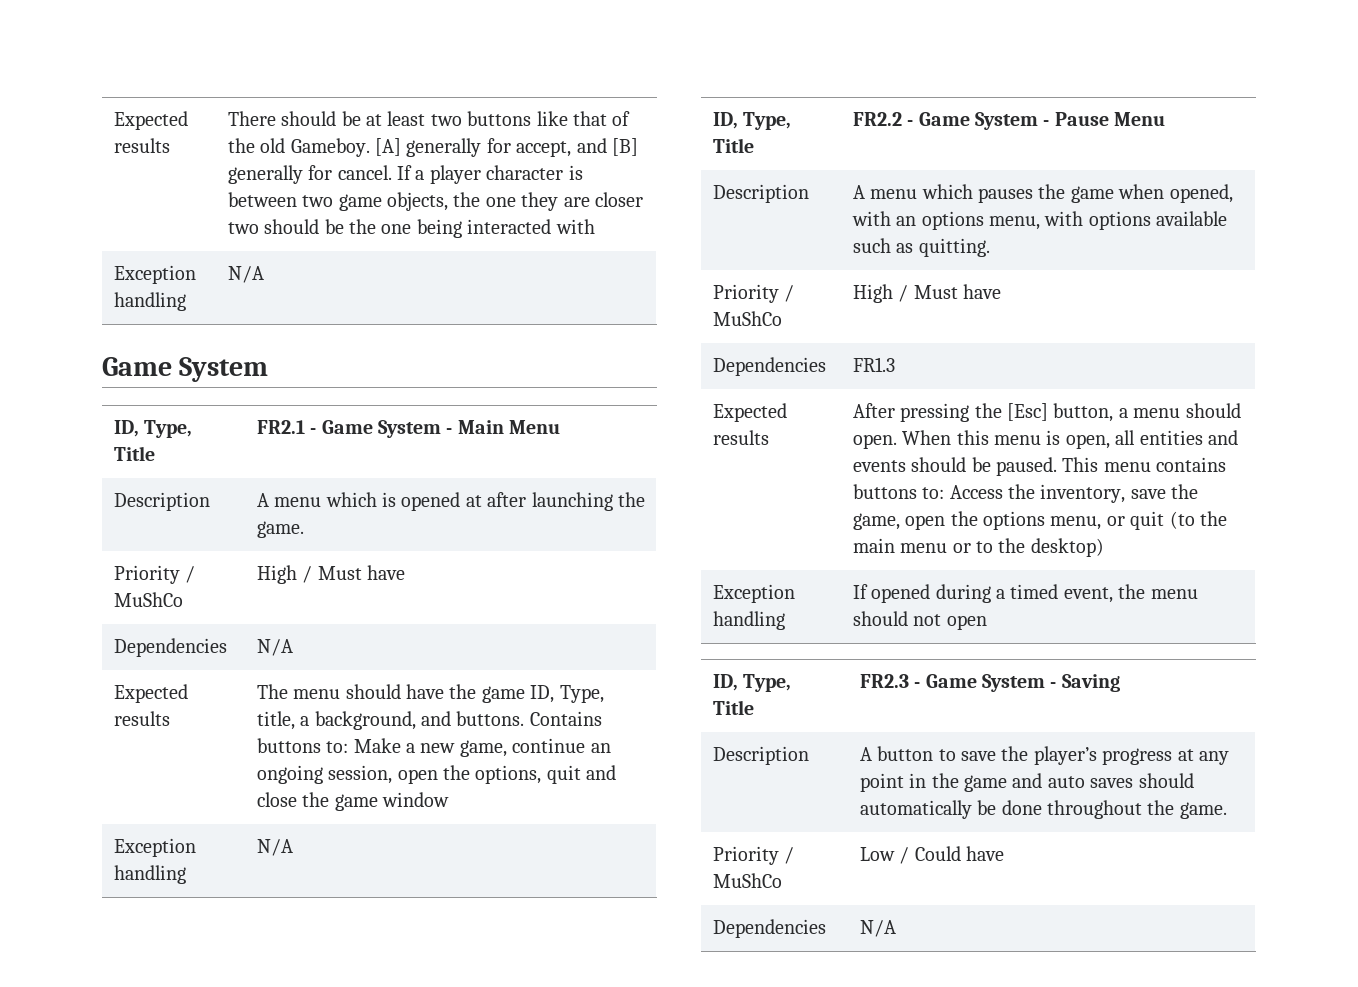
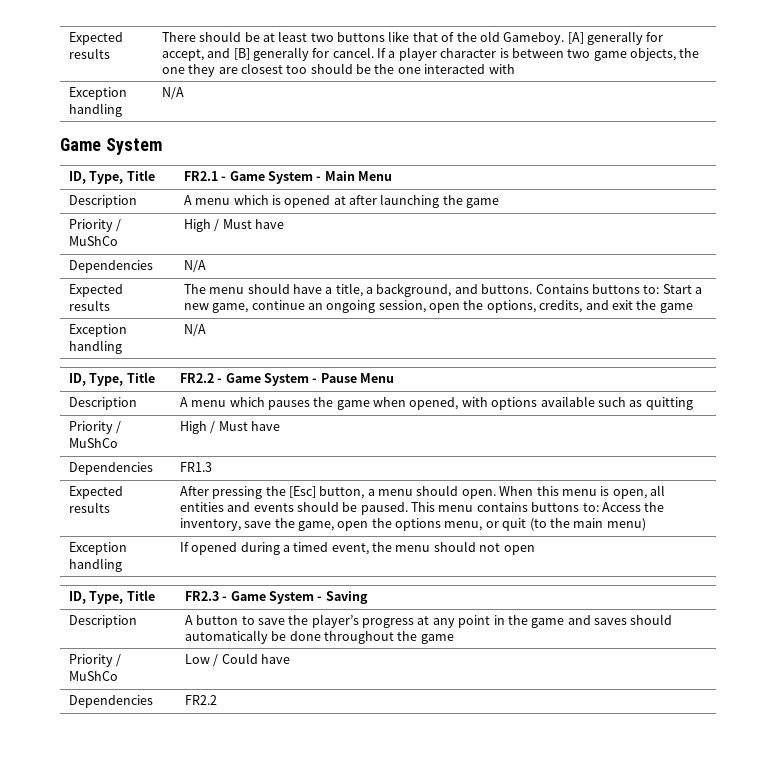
- If a player character is between two game objects, the one they are closer two should be the one being interacted with
+ If a player character is between two game objects, the one they are closest too should be the one interacted with
- Description | A menu which is opened at after launching the game.
+ Description | A menu which is opened at after launching the game
- Expected results | The menu should have the game ID, Type, title, a background, and buttons. Contains buttons to: Make a new game, continue an ongoing session, open the options, quit and close the game window
+ Expected results | The menu should have a title, a background, and buttons. Contains buttons to: Start a new game, continue an ongoing session, open the options, credits, and exit the game
- Description | A menu which pauses the game when opened, with an options menu, with options available such as quitting.
+ Description | A menu which pauses the game when opened, with options available such as quitting
- This menu contains buttons to: Access the inventory, save the game, open the options menu, or quit (to the main menu or to the desktop)
+ This menu contains buttons to: Access the inventory, save the game, open the options menu, or quit (to the main menu)
- Description | A button to save the player’s progress at any point in the game and auto saves should automatically be done throughout the game.
+ Description | A button to save the player’s progress at any point in the game and saves should automatically be done throughout the game
  Priority / MuShCo | Low / Could have
- Dependencies | N/A
+ Dependencies | FR2.2

